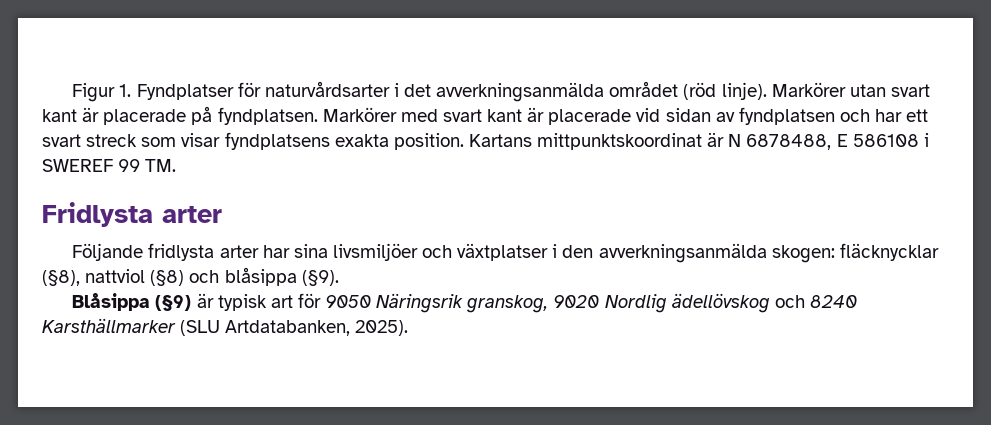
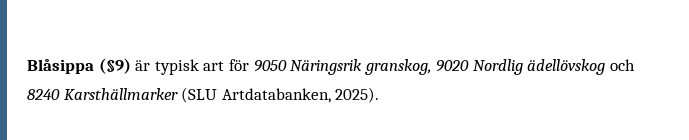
- Figur 1. Fyndplatser för naturvårdsarter i det avverkningsanmälda området (röd linje). Markörer utan svart kant är placerade på fyndplatsen. Markörer med svart kant är placerade vid sidan av fyndplatsen och har ett svart streck som visar fyndplatsens exakta position. Kartans mittpunktskoordinat är N 6878488, E 586108 i SWEREF 99 TM.
- Fridlysta arter
- Följande fridlysta arter har sina livsmiljöer och växtplatser i den avverkningsanmälda skogen: fläcknycklar (§8), nattviol (§8) och blåsippa (§9).

